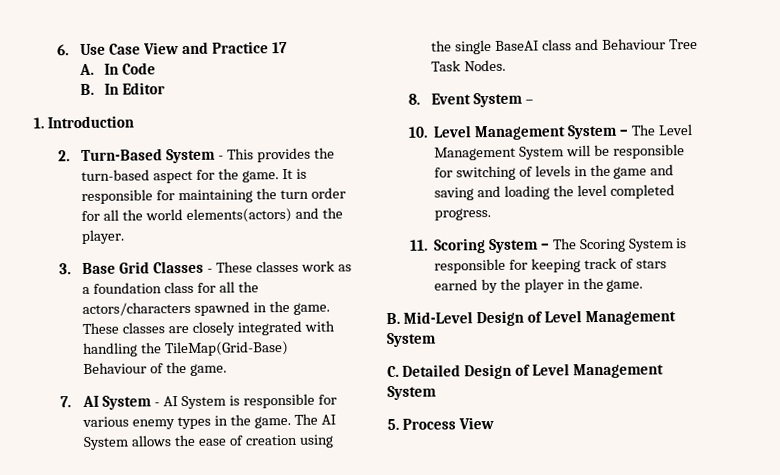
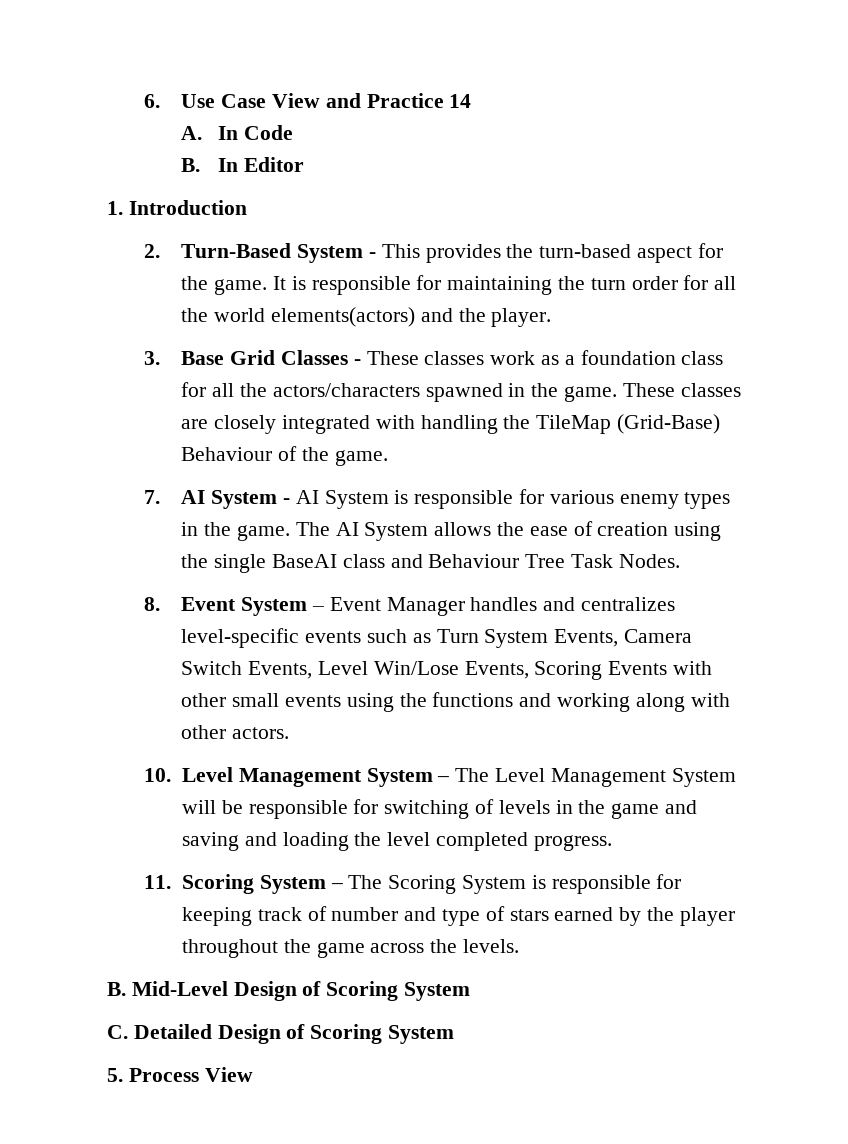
- 6. Use Case View and Practice 17
+ 6. Use Case View and Practice 14
- These classes are closely integrated with handling the TileMap(Grid-Base) Behaviour of the game.
+ These classes are closely integrated with handling the TileMap (Grid-Base) Behaviour of the game.
- 8. Event System –
+ 8. Event System – Event Manager handles and centralizes level-specific events such as Turn System Events, Camera Switch Events, Level Win/Lose Events, Scoring Events with other small events using the functions and working along with other actors.
- 11. Scoring System – The Scoring System is responsible for keeping track of stars earned by the player in the game.
+ 11. Scoring System – The Scoring System is responsible for keeping track of number and type of stars earned by the player throughout the game across the levels.
- B. Mid-Level Design of Level Management System
+ B. Mid-Level Design of Scoring System
- C. Detailed Design of Level Management System
+ C. Detailed Design of Scoring System

